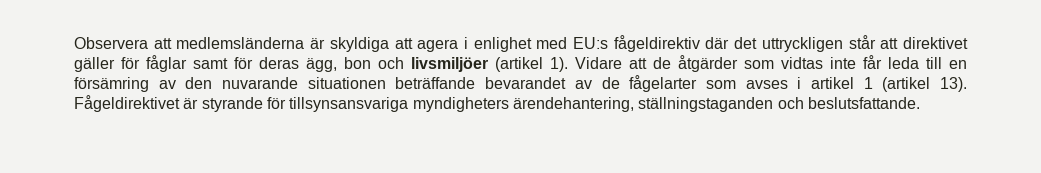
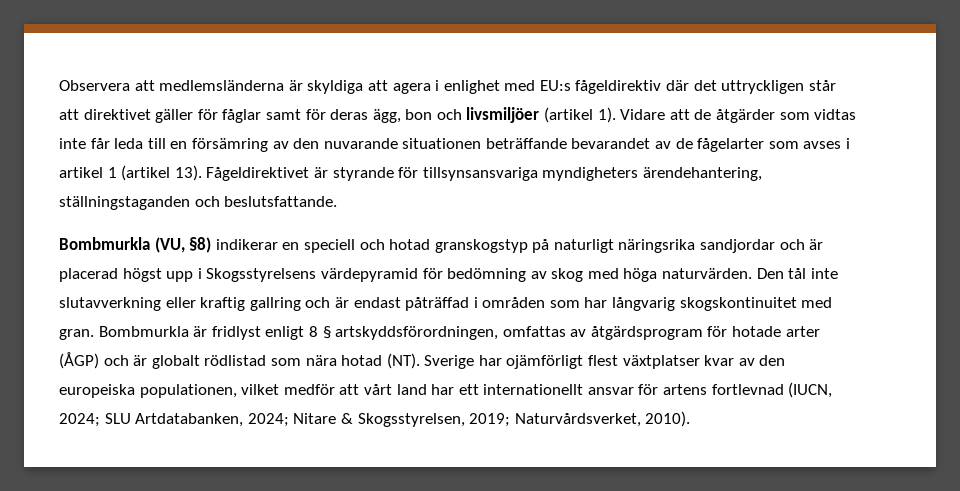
+ Bombmurkla (VU, §8) indikerar en speciell och hotad granskogstyp på naturligt näringsrika sandjordar och är placerad högst upp i Skogsstyrelsens värdepyramid för bedömning av skog med höga naturvärden. Den tål inte slutavverkning eller kraftig gallring och är endast påträffad i områden som har långvarig skogskontinuitet med gran. Bombmurkla är fridlyst enligt 8 § artskyddsförordningen, omfattas av åtgärdsprogram för hotade arter (ÅGP) och är globalt rödlistad som nära hotad (NT). Sverige har ojämförligt flest växtplatser kvar av den europeiska populationen, vilket medför att vårt land har ett internationellt ansvar för artens fortlevnad (IUCN, 2024; SLU Artdatabanken, 2024; Nitare & Skogsstyrelsen, 2019; Naturvårdsverket, 2010).

